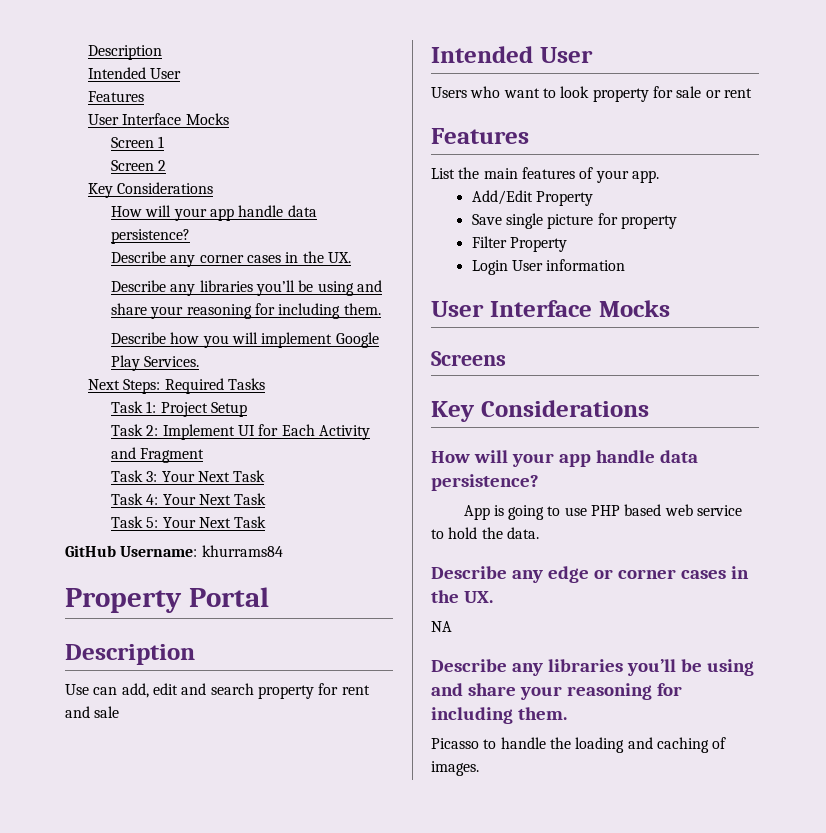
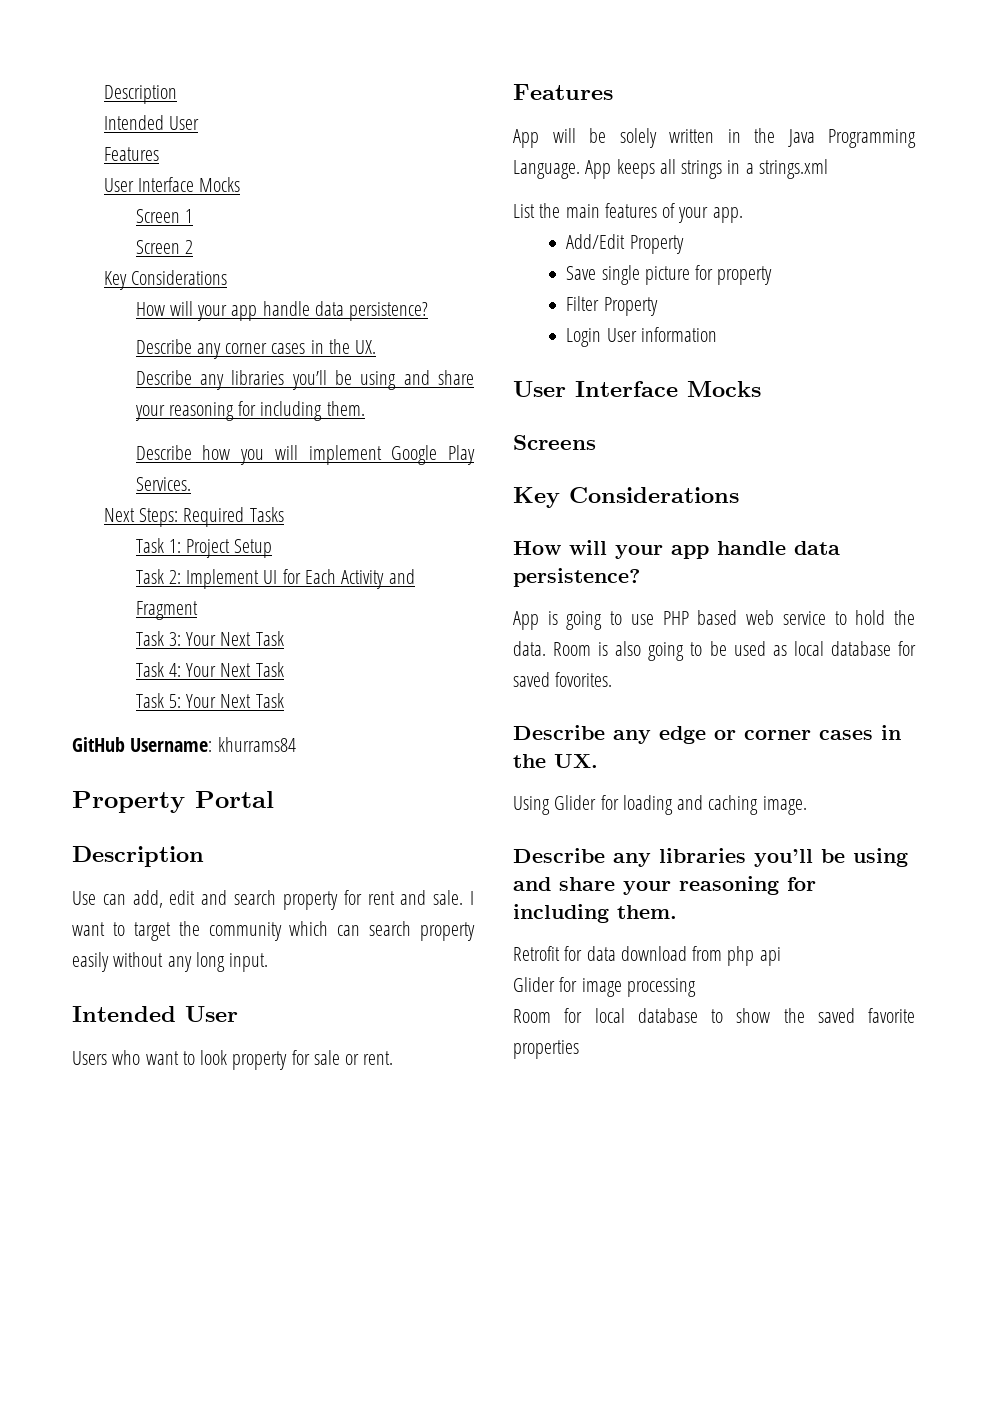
- Use can add, edit and search property for rent and sale
+ Use can add, edit and search property for rent and sale. I want to target the community which can search property easily without any long input.
- Users who want to look property for sale or rent
+ Users who want to look property for sale or rent.
  Features
+ App will be solely written in the Java Programming Language. App keeps all strings in a strings.xml
+ Room is also going to be used as local database for saved fovorites.
- NA
+ Using Glider for loading and caching image.
- Picasso to handle the loading and caching of images.
+ Retrofit for data download from php api
+ Glider for image processing
+ Room for local database to show the saved favorite properties

